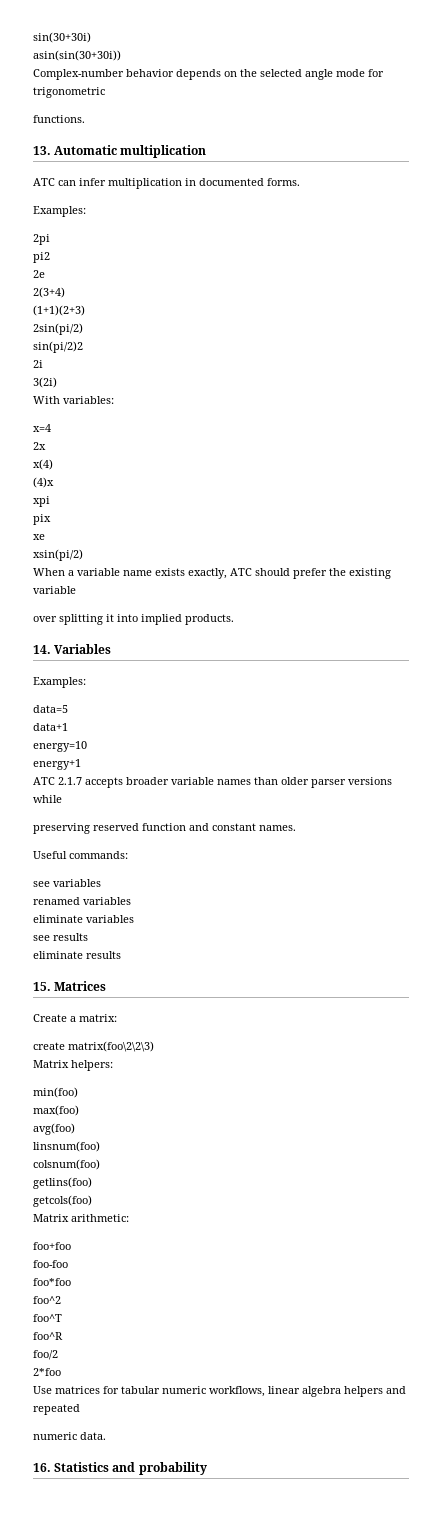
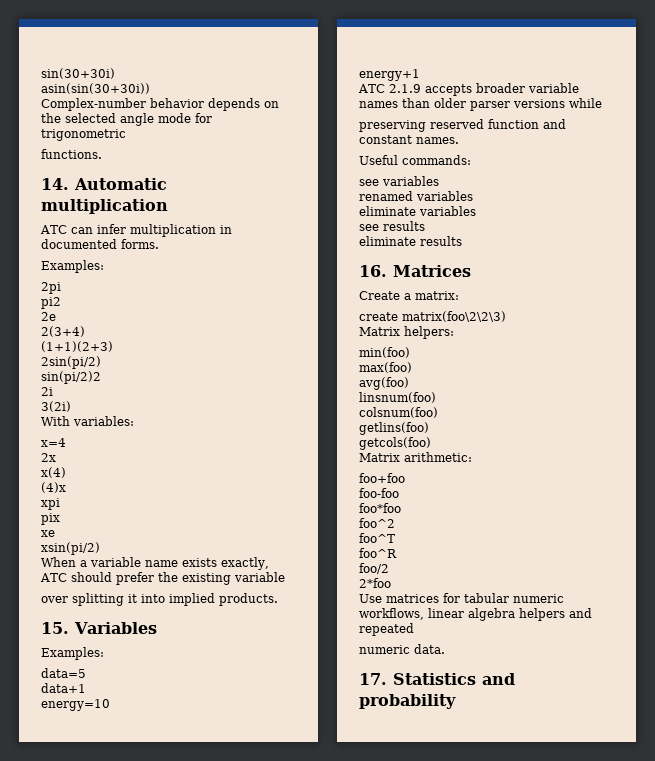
- 13. Automatic multiplication
+ 14. Automatic multiplication
- 14. Variables
+ 15. Variables
- ATC 2.1.7 accepts broader variable names than older parser versions while
+ ATC 2.1.9 accepts broader variable names than older parser versions while
- 15. Matrices
+ 16. Matrices
- 16. Statistics and probability
+ 17. Statistics and probability

